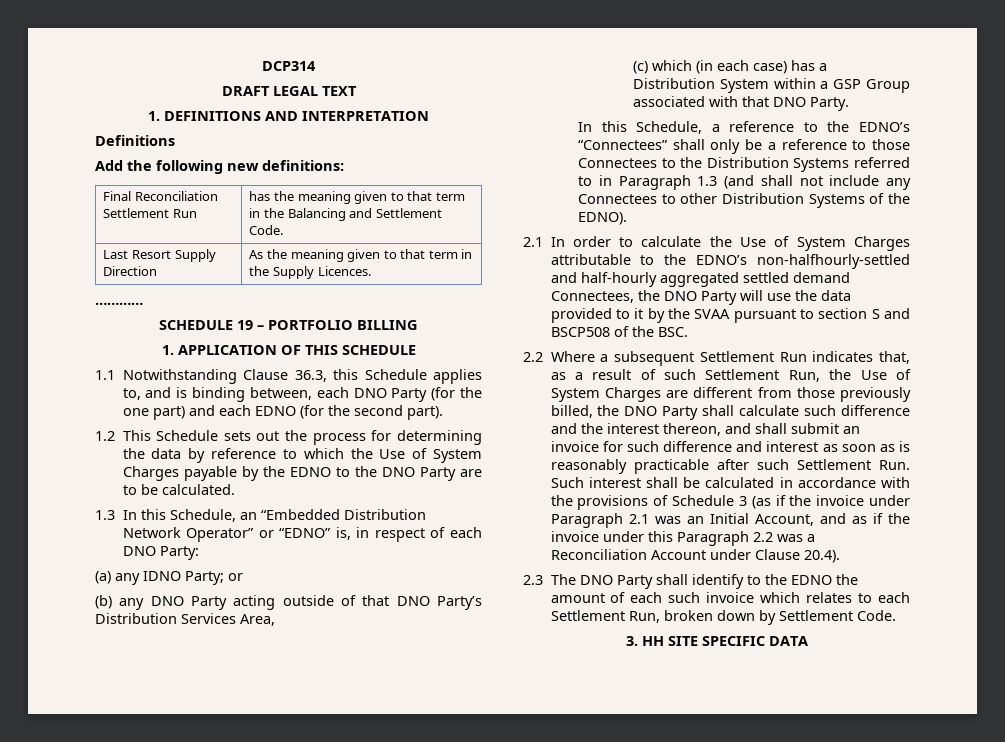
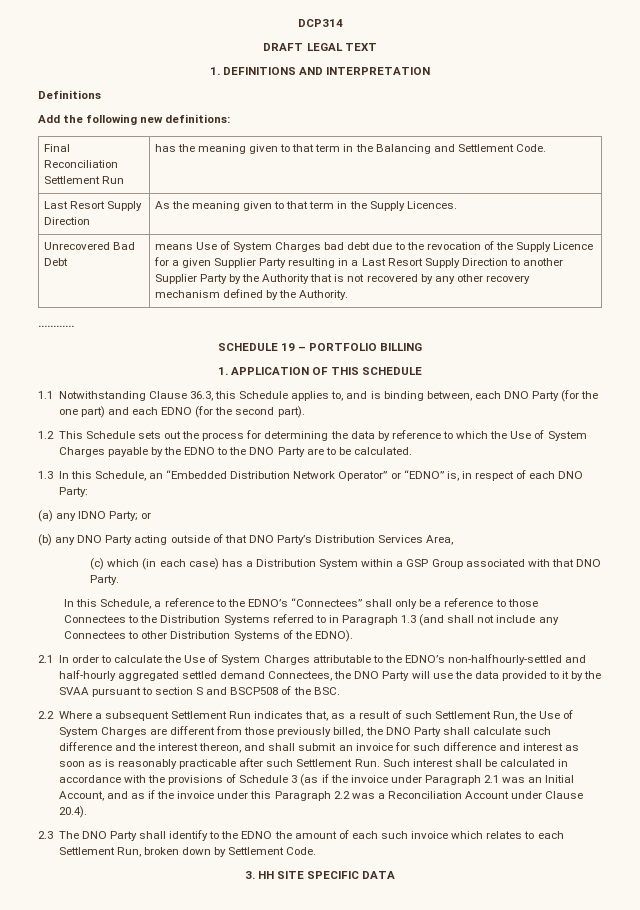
+ Unrecovered Bad Debt | means Use of System Charges bad debt due to the revocation of the Supply Licence for a given Supplier Party resulting in a Last Resort Supply Direction to another Supplier Party by the Authority that is not recovered by any other recovery mechanism defined by the Authority.

